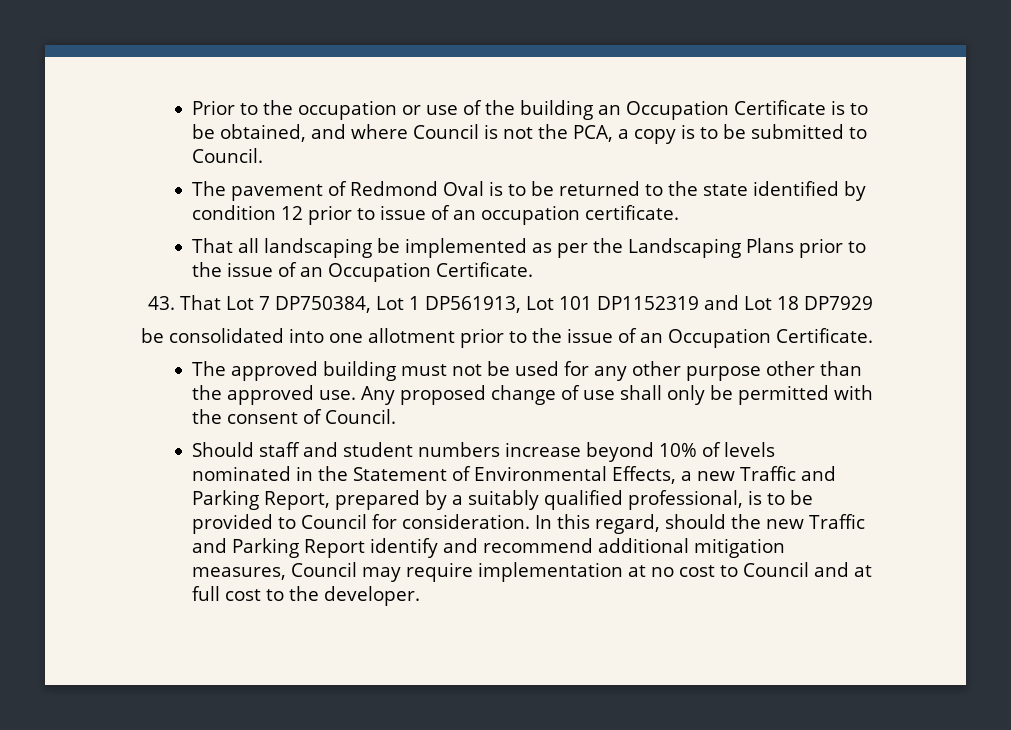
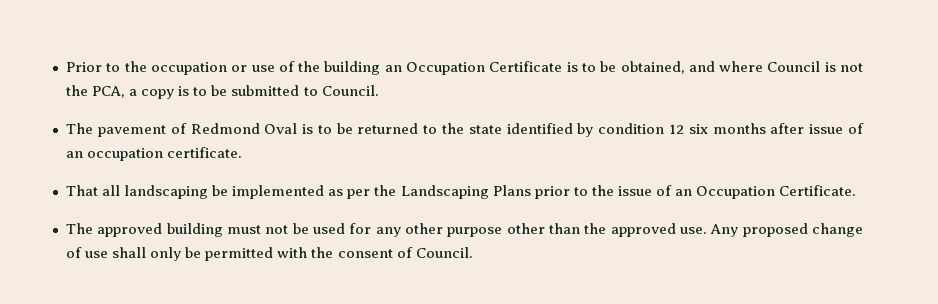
- The pavement of Redmond Oval is to be returned to the state identified by condition 12 prior to issue of an occupation certificate.
+ The pavement of Redmond Oval is to be returned to the state identified by condition 12 six months after issue of an occupation certificate.
- 43. That Lot 7 DP750384, Lot 1 DP561913, Lot 101 DP1152319 and Lot 18 DP7929
- be consolidated into one allotment prior to the issue of an Occupation Certificate.
- Should staff and student numbers increase beyond 10% of levels nominated in the Statement of Environmental Effects, a new Traffic and Parking Report, prepared by a suitably qualified professional, is to be provided to Council for consideration. In this regard, should the new Traffic and Parking Report identify and recommend additional mitigation measures, Council may require implementation at no cost to Council and at full cost to the developer.

